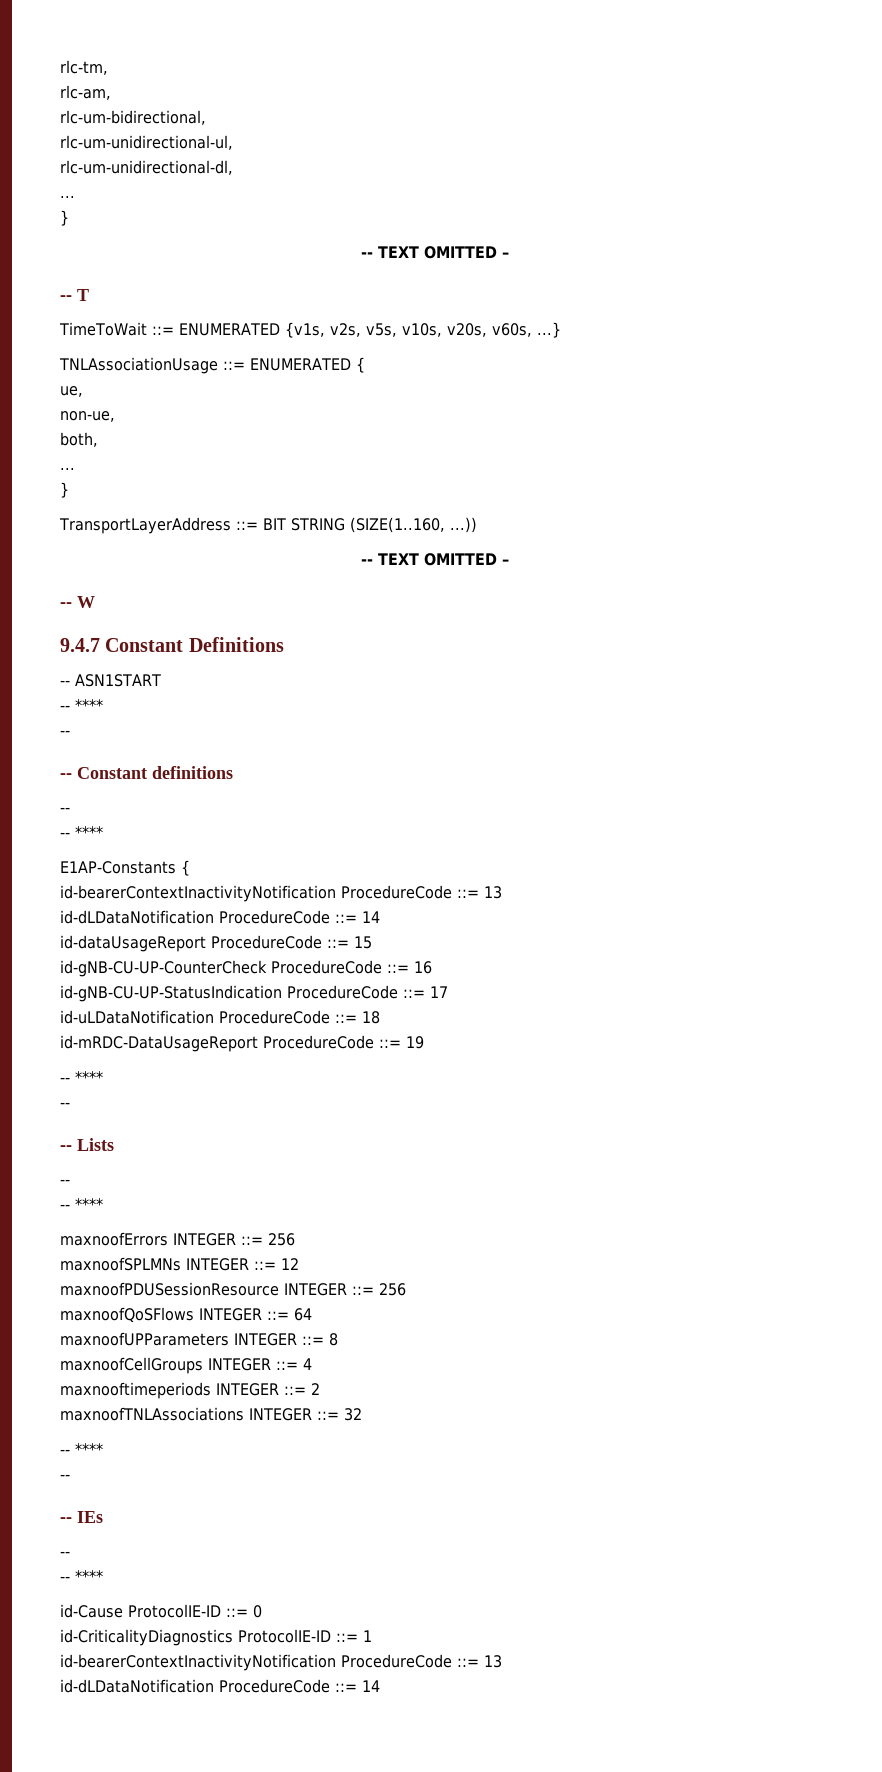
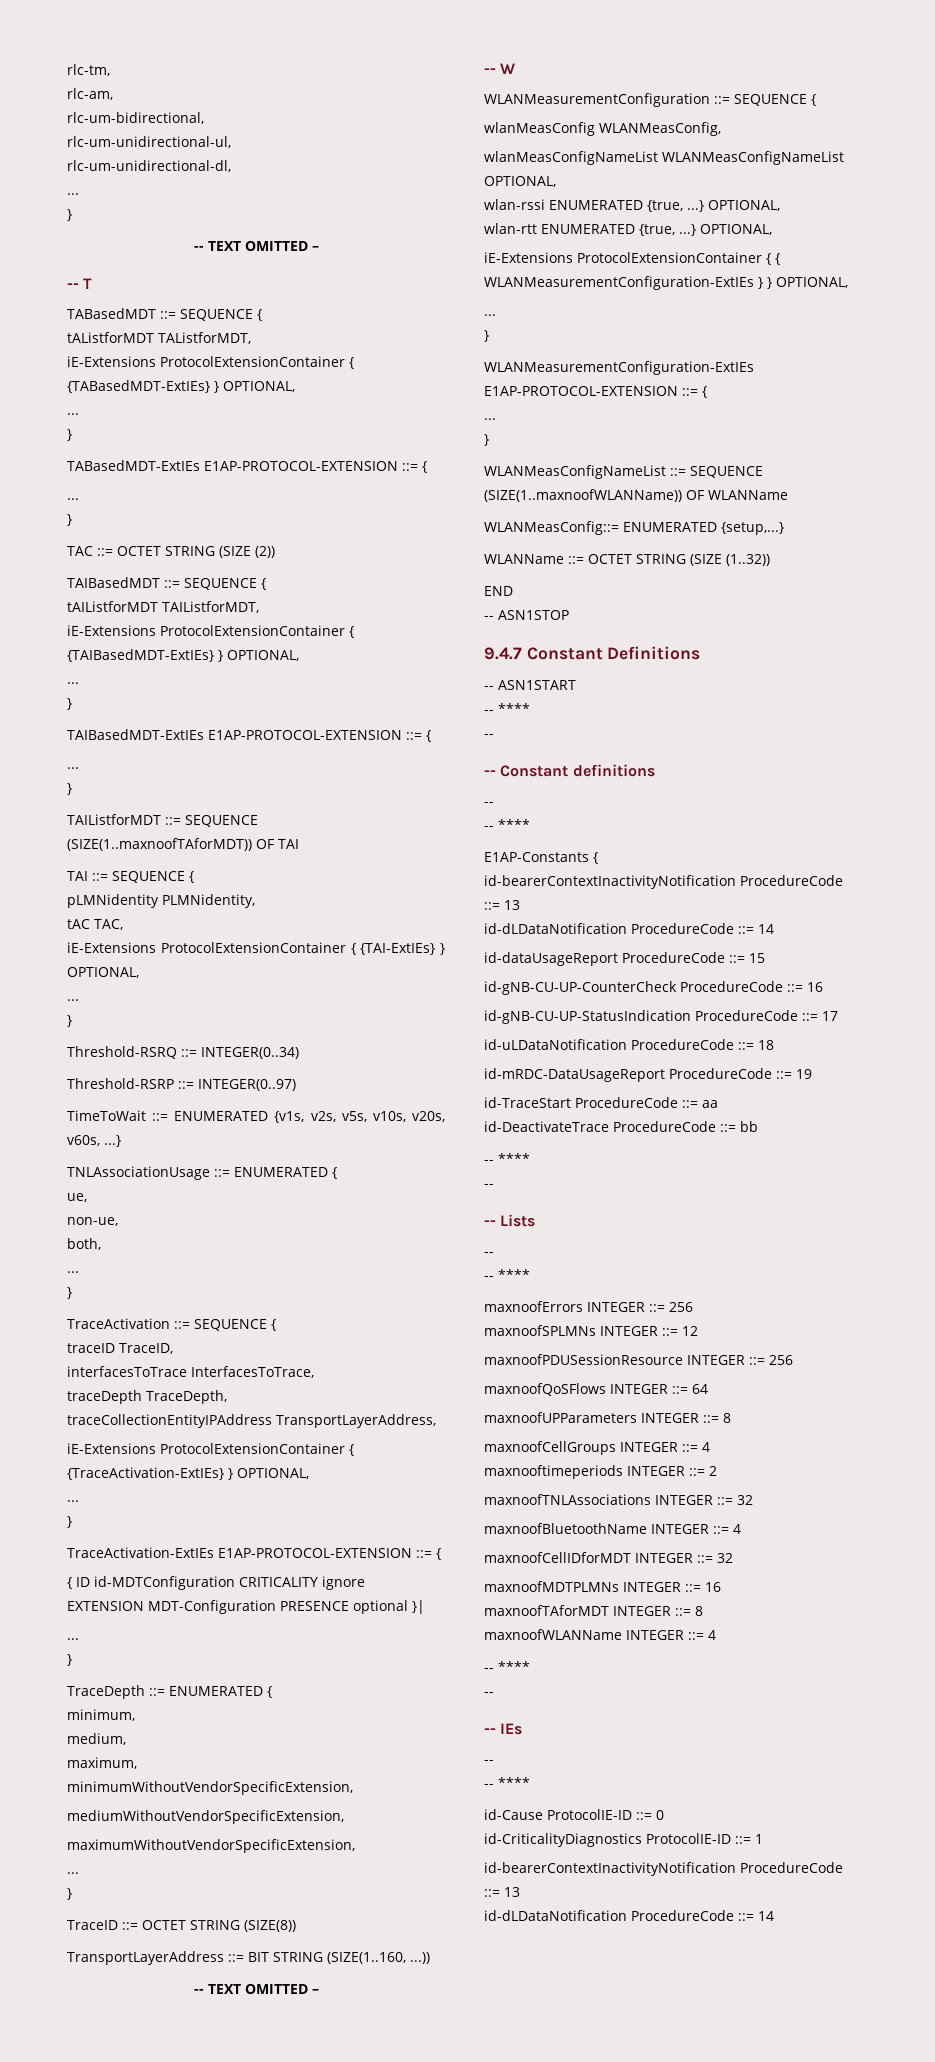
+ TABasedMDT ::= SEQUENCE {
+ tAListforMDT TAListforMDT,
+ iE-Extensions ProtocolExtensionContainer { {TABasedMDT-ExtIEs} } OPTIONAL,
+ ...
+ }
+ TABasedMDT-ExtIEs E1AP-PROTOCOL-EXTENSION ::= {
+ ...
+ }
+ TAC ::= OCTET STRING (SIZE (2))
+ TAIBasedMDT ::= SEQUENCE {
+ tAIListforMDT TAIListforMDT,
+ iE-Extensions ProtocolExtensionContainer { {TAIBasedMDT-ExtIEs} } OPTIONAL,
+ ...
+ }
+ TAIBasedMDT-ExtIEs E1AP-PROTOCOL-EXTENSION ::= {
+ ...
+ }
+ TAIListforMDT ::= SEQUENCE (SIZE(1..maxnoofTAforMDT)) OF TAI
+ TAI ::= SEQUENCE {
+ pLMNidentity PLMNidentity,
+ tAC TAC,
+ iE-Extensions ProtocolExtensionContainer { {TAI-ExtIEs} } OPTIONAL,
+ ...
+ }
+ Threshold-RSRQ ::= INTEGER(0..34)
+ Threshold-RSRP ::= INTEGER(0..97)
+ TraceActivation ::= SEQUENCE {
+ traceID TraceID,
+ interfacesToTrace InterfacesToTrace,
+ traceDepth TraceDepth,
+ traceCollectionEntityIPAddress TransportLayerAddress,
+ iE-Extensions ProtocolExtensionContainer { {TraceActivation-ExtIEs} } OPTIONAL,
+ ...
+ }
+ TraceActivation-ExtIEs E1AP-PROTOCOL-EXTENSION ::= {
+ { ID id-MDTConfiguration CRITICALITY ignore EXTENSION MDT-Configuration PRESENCE optional }|
+ ...
+ }
+ TraceDepth ::= ENUMERATED {
+ minimum,
+ medium,
+ maximum,
+ minimumWithoutVendorSpecificExtension,
+ mediumWithoutVendorSpecificExtension,
+ maximumWithoutVendorSpecificExtension,
+ ...
+ }
+ TraceID ::= OCTET STRING (SIZE(8))
+ WLANMeasurementConfiguration ::= SEQUENCE {
+ wlanMeasConfig WLANMeasConfig,
+ wlanMeasConfigNameList WLANMeasConfigNameList OPTIONAL,
+ wlan-rssi ENUMERATED {true, ...} OPTIONAL,
+ wlan-rtt ENUMERATED {true, ...} OPTIONAL,
+ iE-Extensions ProtocolExtensionContainer { { WLANMeasurementConfiguration-ExtIEs } } OPTIONAL,
+ ...
+ }
+ WLANMeasurementConfiguration-ExtIEs E1AP-PROTOCOL-EXTENSION ::= {
+ ...
+ }
+ WLANMeasConfigNameList ::= SEQUENCE (SIZE(1..maxnoofWLANName)) OF WLANName
+ WLANMeasConfig::= ENUMERATED {setup,...}
+ WLANName ::= OCTET STRING (SIZE (1..32))
+ END
+ -- ASN1STOP
+ id-TraceStart ProcedureCode ::= aa
+ id-DeactivateTrace ProcedureCode ::= bb
+ maxnoofBluetoothName INTEGER ::= 4
+ maxnoofCellIDforMDT INTEGER ::= 32
+ maxnoofMDTPLMNs INTEGER ::= 16
+ maxnoofTAforMDT INTEGER ::= 8
+ maxnoofWLANName INTEGER ::= 4

